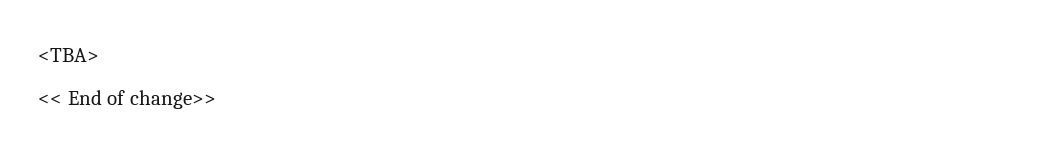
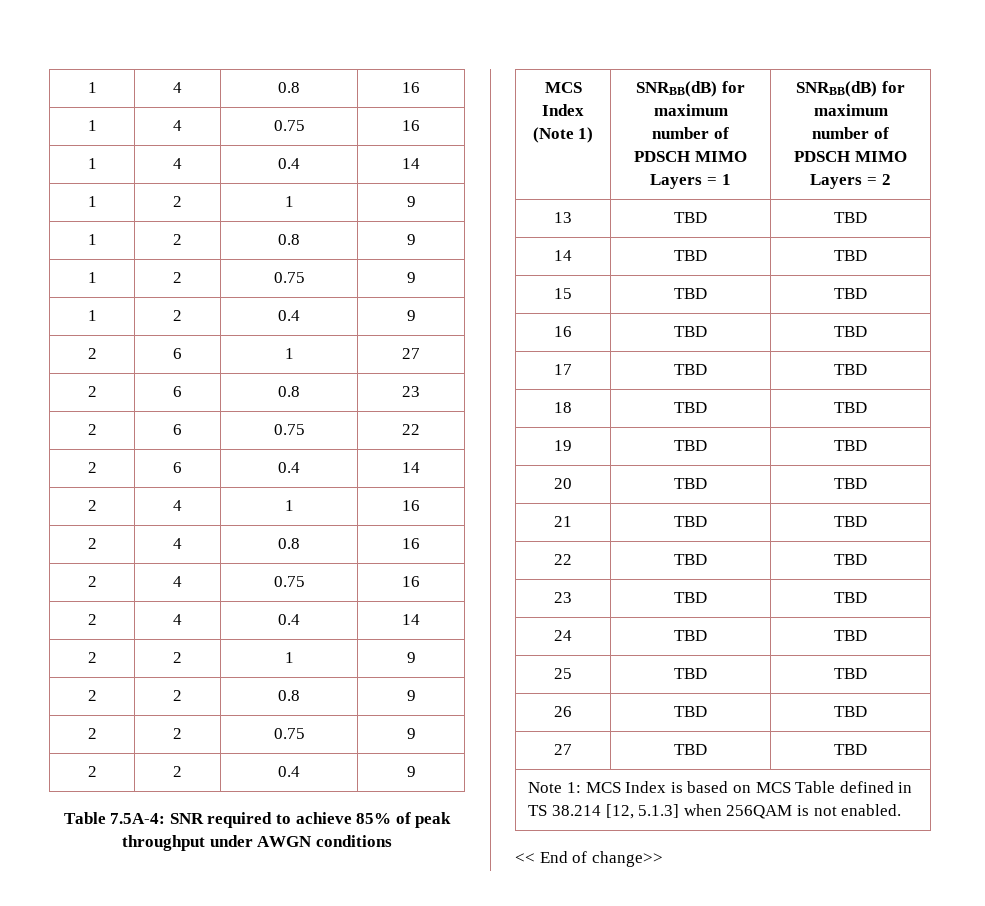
- <TBA>
+ 1 | 4 | 0.8 | 16
+ 1 | 4 | 0.75 | 16
+ 1 | 4 | 0.4 | 14
+ 1 | 2 | 1 | 9
+ 1 | 2 | 0.8 | 9
+ 1 | 2 | 0.75 | 9
+ 1 | 2 | 0.4 | 9
+ 2 | 6 | 1 | 27
+ 2 | 6 | 0.8 | 23
+ 2 | 6 | 0.75 | 22
+ 2 | 6 | 0.4 | 14
+ 2 | 4 | 1 | 16
+ 2 | 4 | 0.8 | 16
+ 2 | 4 | 0.75 | 16
+ 2 | 4 | 0.4 | 14
+ 2 | 2 | 1 | 9
+ 2 | 2 | 0.8 | 9
+ 2 | 2 | 0.75 | 9
+ 2 | 2 | 0.4 | 9
+ Table 7.5A-4: SNR required to achieve 85% of peak throughput under AWGN conditions
+ MCS Index (Note 1) | SNRBB(dB) for maximum number of PDSCH MIMO Layers = 1 | SNRBB(dB) for maximum number of PDSCH MIMO Layers = 2
+ 13 | TBD | TBD
+ 14 | TBD | TBD
+ 15 | TBD | TBD
+ 16 | TBD | TBD
+ 17 | TBD | TBD
+ 18 | TBD | TBD
+ 19 | TBD | TBD
+ 20 | TBD | TBD
+ 21 | TBD | TBD
+ 22 | TBD | TBD
+ 23 | TBD | TBD
+ 24 | TBD | TBD
+ 25 | TBD | TBD
+ 26 | TBD | TBD
+ 27 | TBD | TBD
+ Note 1: MCS Index is based on MCS Table defined in TS 38.214 [12, 5.1.3] when 256QAM is not enabled.

